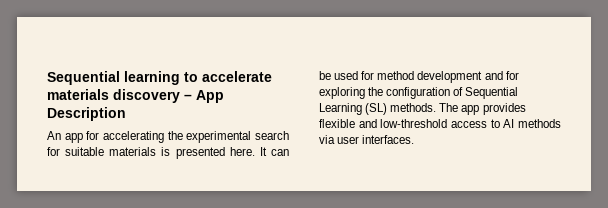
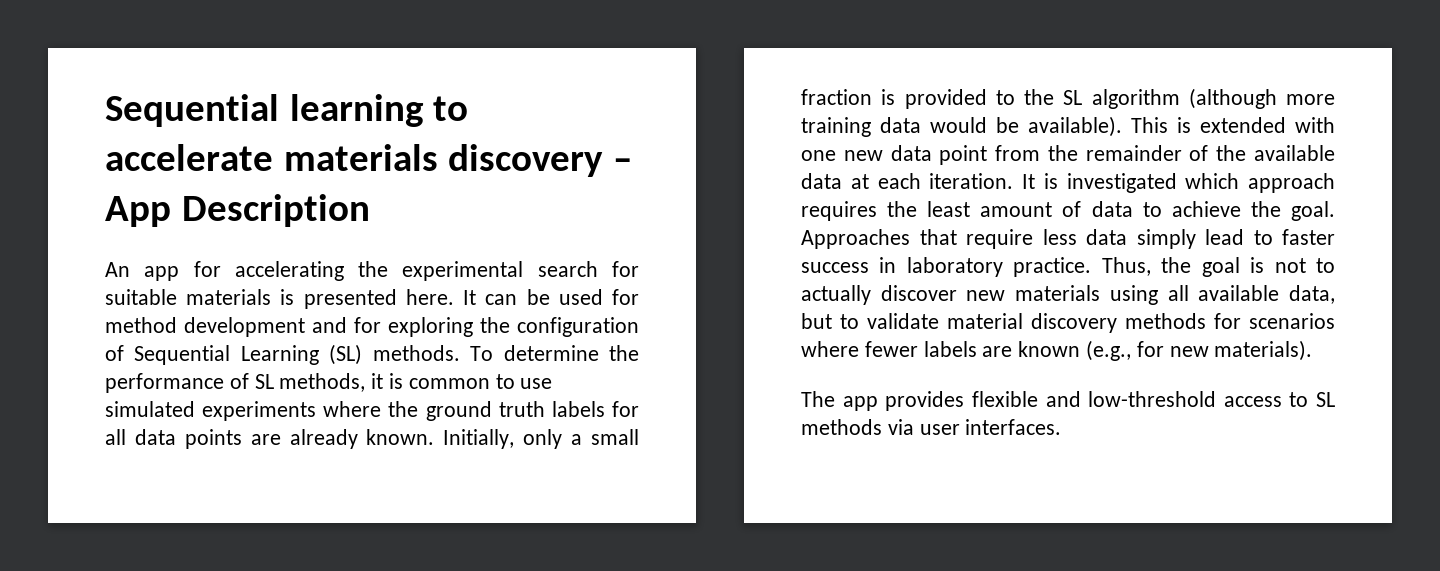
- It can be used for method development and for exploring the configuration of Sequential Learning (SL) methods. The app provides flexible and low-threshold access to AI methods via user interfaces.
+ It can be used for method development and for exploring the configuration of Sequential Learning (SL) methods. To determine the performance of SL methods, it is common to use simulated experiments where the ground truth labels for all data points are already known. Initially, only a small fraction is provided to the SL algorithm (although more training data would be available). This is extended with one new data point from the remainder of the available data at each iteration. It is investigated which approach requires the least amount of data to achieve the goal. Approaches that require less data simply lead to faster success in laboratory practice. Thus, the goal is not to actually discover new materials using all available data, but to validate material discovery methods for scenarios where fewer labels are known (e.g., for new materials).
+ The app provides flexible and low-threshold access to SL methods via user interfaces.

